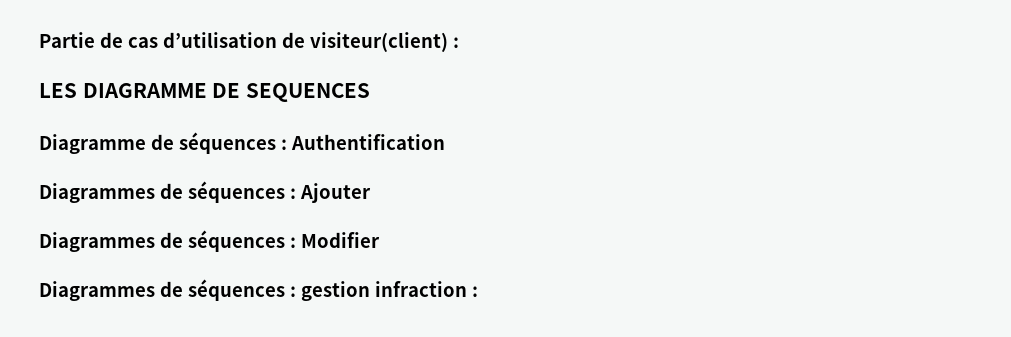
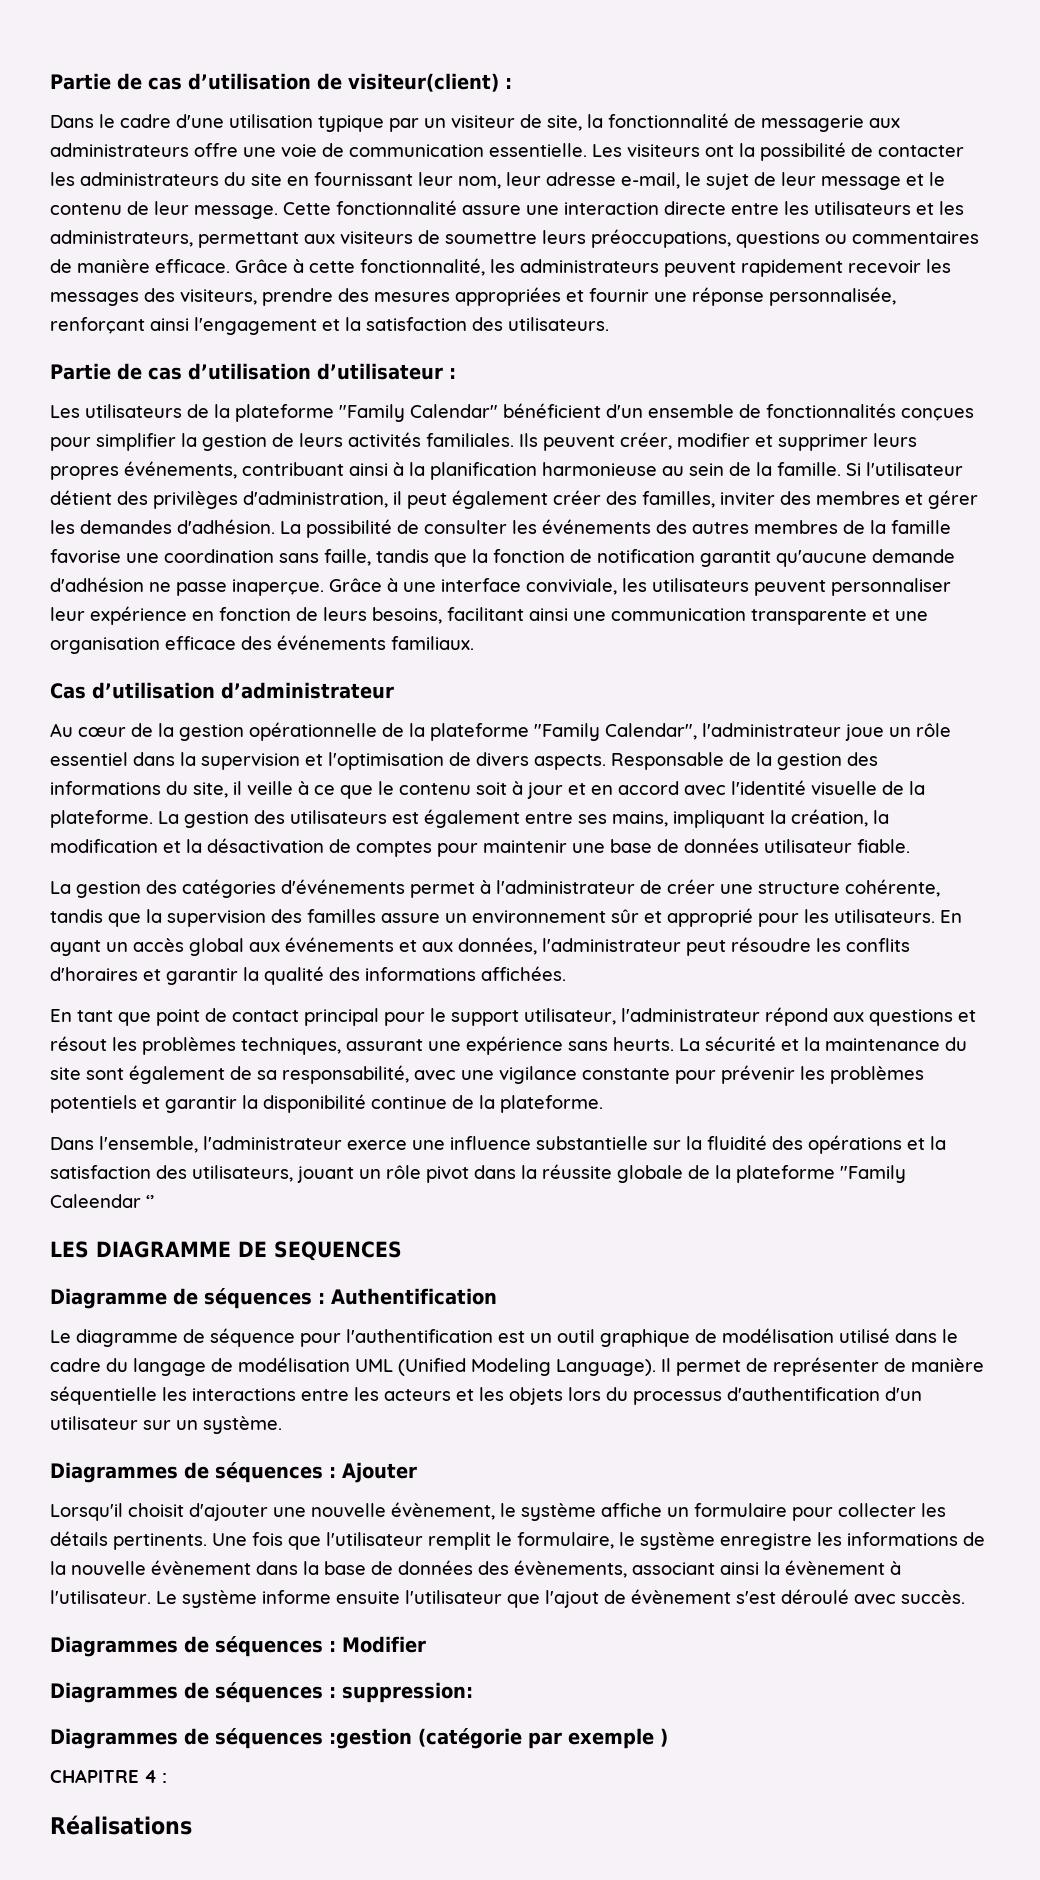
+ Dans le cadre d'une utilisation typique par un visiteur de site, la fonctionnalité de messagerie aux administrateurs offre une voie de communication essentielle. Les visiteurs ont la possibilité de contacter les administrateurs du site en fournissant leur nom, leur adresse e-mail, le sujet de leur message et le contenu de leur message. Cette fonctionnalité assure une interaction directe entre les utilisateurs et les administrateurs, permettant aux visiteurs de soumettre leurs préoccupations, questions ou commentaires de manière efficace. Grâce à cette fonctionnalité, les administrateurs peuvent rapidement recevoir les messages des visiteurs, prendre des mesures appropriées et fournir une réponse personnalisée, renforçant ainsi l'engagement et la satisfaction des utilisateurs.
+ Partie de cas d’utilisation d’utilisateur :
+ Les utilisateurs de la plateforme "Family Calendar" bénéficient d'un ensemble de fonctionnalités conçues pour simplifier la gestion de leurs activités familiales. Ils peuvent créer, modifier et supprimer leurs propres événements, contribuant ainsi à la planification harmonieuse au sein de la famille. Si l'utilisateur détient des privilèges d'administration, il peut également créer des familles, inviter des membres et gérer les demandes d'adhésion. La possibilité de consulter les événements des autres membres de la famille favorise une coordination sans faille, tandis que la fonction de notification garantit qu'aucune demande d'adhésion ne passe inaperçue. Grâce à une interface conviviale, les utilisateurs peuvent personnaliser leur expérience en fonction de leurs besoins, facilitant ainsi une communication transparente et une organisation efficace des événements familiaux.
+ Cas d’utilisation d’administrateur
+ Au cœur de la gestion opérationnelle de la plateforme "Family Calendar", l'administrateur joue un rôle essentiel dans la supervision et l'optimisation de divers aspects. Responsable de la gestion des informations du site, il veille à ce que le contenu soit à jour et en accord avec l'identité visuelle de la plateforme. La gestion des utilisateurs est également entre ses mains, impliquant la création, la modification et la désactivation de comptes pour maintenir une base de données utilisateur fiable.
+ La gestion des catégories d'événements permet à l'administrateur de créer une structure cohérente, tandis que la supervision des familles assure un environnement sûr et approprié pour les utilisateurs. En ayant un accès global aux événements et aux données, l'administrateur peut résoudre les conflits d'horaires et garantir la qualité des informations affichées.
+ En tant que point de contact principal pour le support utilisateur, l'administrateur répond aux questions et résout les problèmes techniques, assurant une expérience sans heurts. La sécurité et la maintenance du site sont également de sa responsabilité, avec une vigilance constante pour prévenir les problèmes potentiels et garantir la disponibilité continue de la plateforme.
+ Dans l'ensemble, l'administrateur exerce une influence substantielle sur la fluidité des opérations et la satisfaction des utilisateurs, jouant un rôle pivot dans la réussite globale de la plateforme "Family Caleendar ‘’
+ Le diagramme de séquence pour l'authentification est un outil graphique de modélisation utilisé dans le cadre du langage de modélisation UML (Unified Modeling Language). Il permet de représenter de manière séquentielle les interactions entre les acteurs et les objets lors du processus d'authentification d'un utilisateur sur un système.
+ Lorsqu'il choisit d'ajouter une nouvelle évènement, le système affiche un formulaire pour collecter les détails pertinents. Une fois que l'utilisateur remplit le formulaire, le système enregistre les informations de la nouvelle évènement dans la base de données des évènements, associant ainsi la évènement à l'utilisateur. Le système informe ensuite l'utilisateur que l'ajout de évènement s'est déroulé avec succès.
- Diagrammes de séquences : gestion infraction :
+ Diagrammes de séquences : suppression:
+ Diagrammes de séquences :gestion (catégorie par exemple )
+ CHAPITRE 4 :
+ Réalisations

